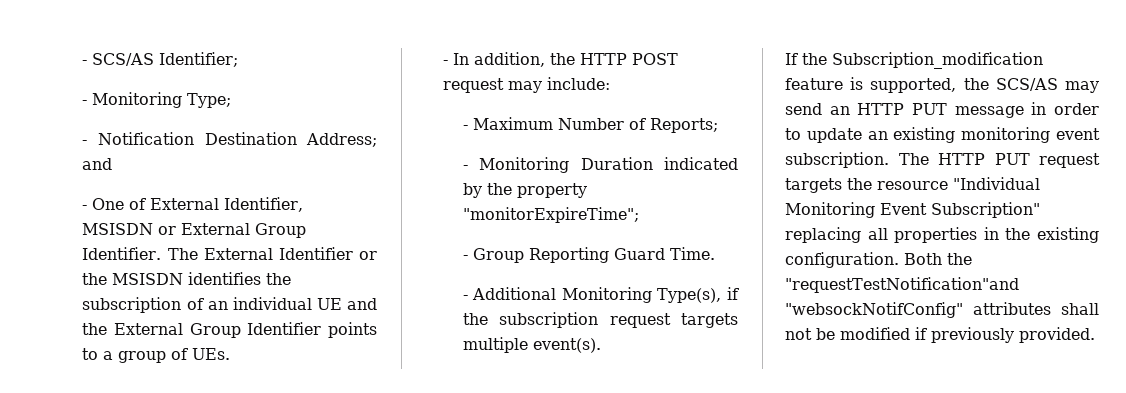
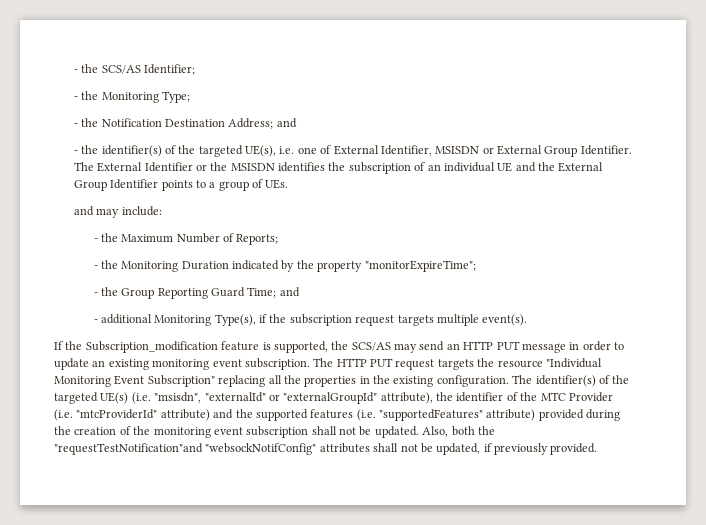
- - SCS/AS Identifier;
+ - the SCS/AS Identifier;
- - Monitoring Type;
+ - the Monitoring Type;
- - Notification Destination Address; and
+ - the Notification Destination Address; and
- - One of External Identifier, MSISDN or External Group Identifier.
+ - the identifier(s) of the targeted UE(s), i.e. one of External Identifier, MSISDN or External Group Identifier.
- - In addition, the HTTP POST request may include:
+ and may include:
- - Maximum Number of Reports;
+ - the Maximum Number of Reports;
- - Monitoring Duration indicated by the property "monitorExpireTime";
+ - the Monitoring Duration indicated by the property "monitorExpireTime";
- - Group Reporting Guard Time.
- - Additional Monitoring Type(s), if the subscription request targets multiple event(s).
+ - the Group Reporting Guard Time; and
+ - additional Monitoring Type(s), if the subscription request targets multiple event(s).
- The HTTP PUT request targets the resource "Individual Monitoring Event Subscription" replacing all properties in the existing configuration.
+ The HTTP PUT request targets the resource "Individual Monitoring Event Subscription" replacing all the properties in the existing configuration.
- Both the "requestTestNotification"and "websockNotifConfig" attributes shall not be modified if previously provided.
+ The identifier(s) of the targeted UE(s) (i.e. "msisdn", "externalId" or "externalGroupId" attribute), the identifier of the MTC Provider (i.e. "mtcProviderId" attribute) and the supported features (i.e. "supportedFeatures" attribute) provided during the creation of the monitoring event subscription shall not be updated. Also, both the "requestTestNotification"and "websockNotifConfig" attributes shall not be updated, if previously provided.

